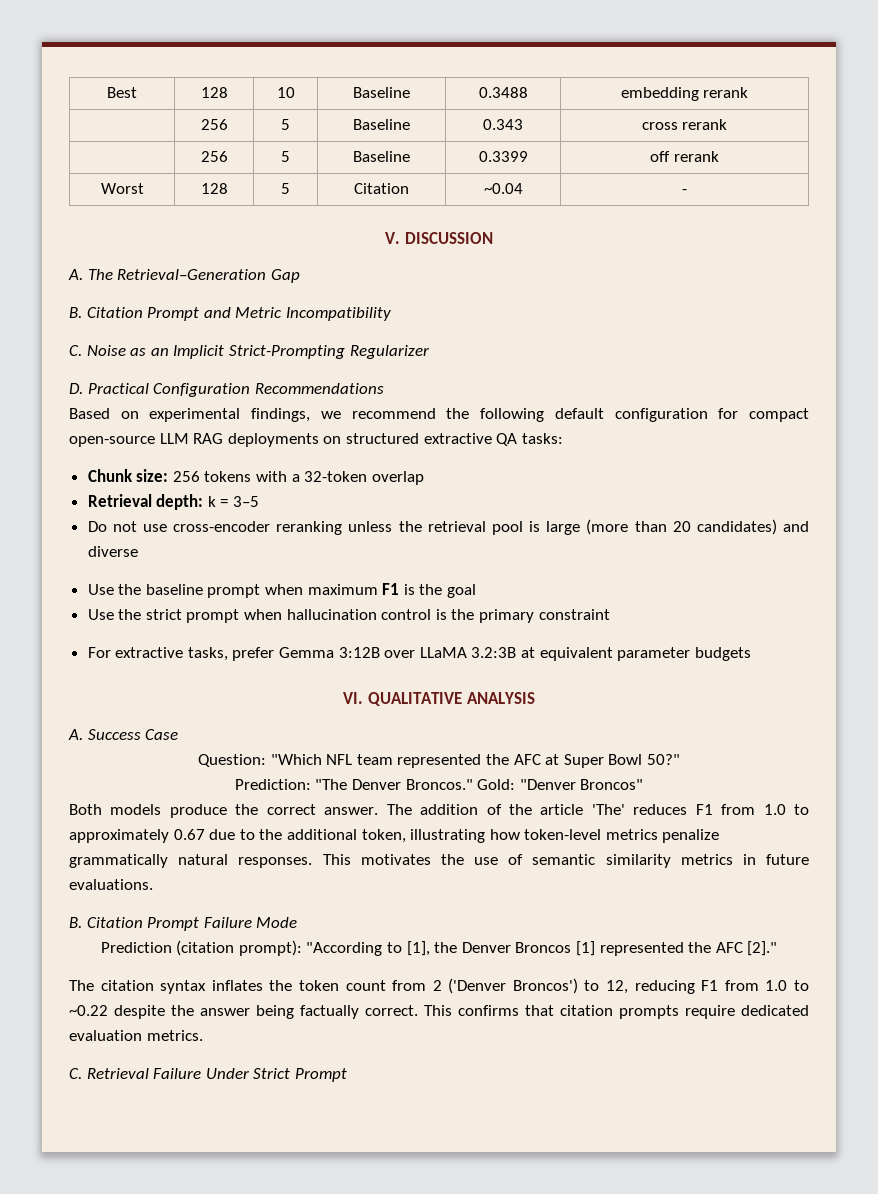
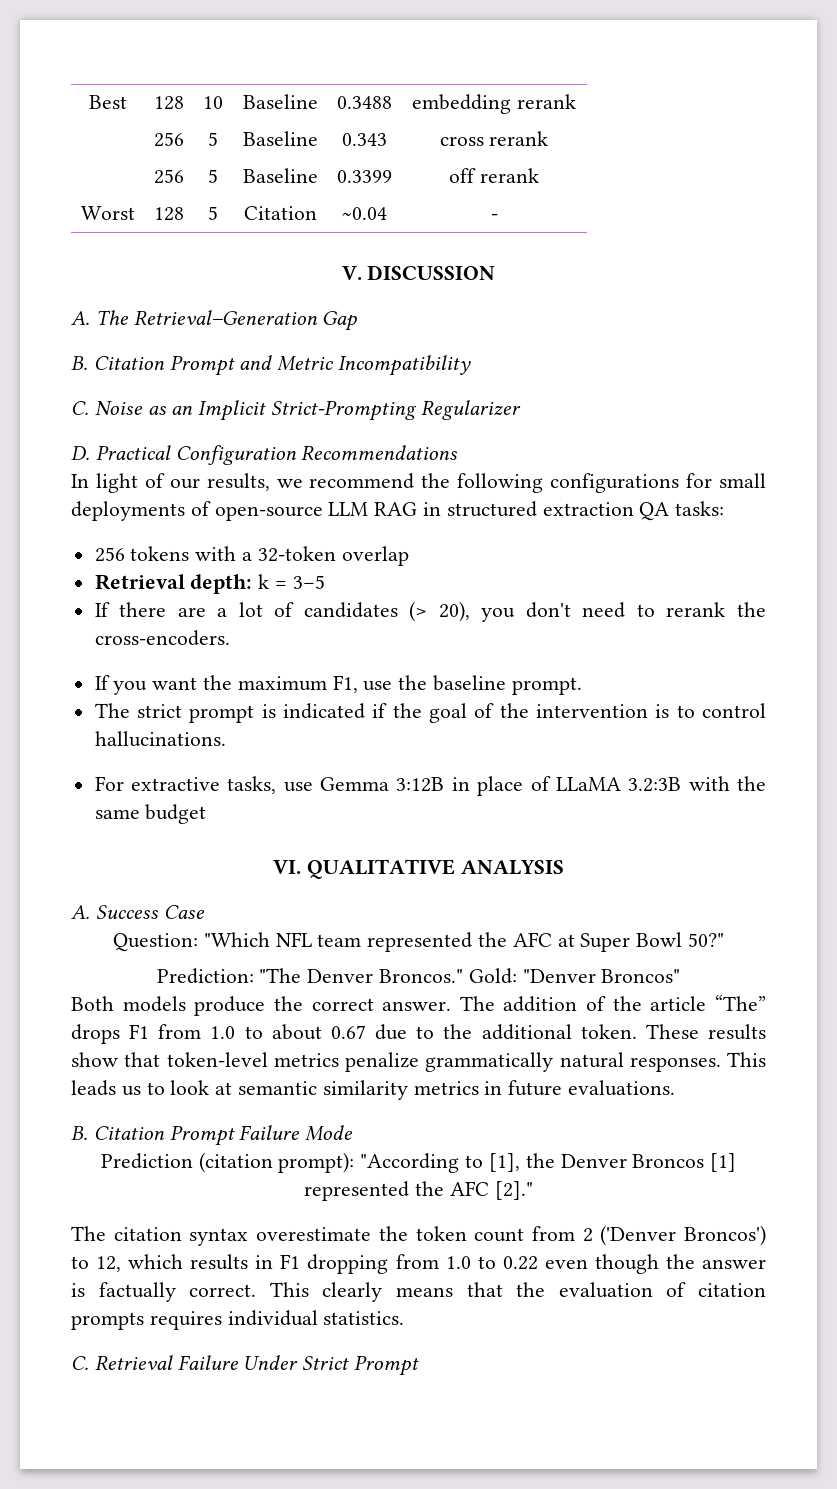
- Based on experimental findings, we recommend the following default configuration for compact open-source LLM RAG deployments on structured extractive QA tasks:
+ In light of our results, we recommend the following configurations for small deployments of open-source LLM RAG in structured extraction QA tasks:
- Chunk size: 256 tokens with a 32-token overlap
+ 256 tokens with a 32-token overlap
- Do not use cross-encoder reranking unless the retrieval pool is large (more than 20 candidates) and diverse
- Use the baseline prompt when maximum F1 is the goal
- Use the strict prompt when hallucination control is the primary constraint
+ If there are a lot of candidates (> 20), you don't need to rerank the cross-encoders.
+ If you want the maximum F1, use the baseline prompt.
+ The strict prompt is indicated if the goal of the intervention is to control hallucinations.
- For extractive tasks, prefer Gemma 3:12B over LLaMA 3.2:3B at equivalent parameter budgets
+ For extractive tasks, use Gemma 3:12B in place of LLaMA 3.2:3B with the same budget
- The addition of the article 'The' reduces F1 from 1.0 to approximately 0.67 due to the additional token, illustrating how token-level metrics penalize grammatically natural responses.
+ The addition of the article “The” drops F1 from 1.0 to about 0.67 due to the additional token. These results show that token-level metrics penalize grammatically natural responses.
- This motivates the use of semantic similarity metrics in future evaluations.
+ This leads us to look at semantic similarity metrics in future evaluations.
- The citation syntax inflates the token count from 2 ('Denver Broncos') to 12, reducing F1 from 1.0 to ~0.22 despite the answer being factually correct.
+ The citation syntax overestimate the token count from 2 ('Denver Broncos') to 12, which results in F1 dropping from 1.0 to 0.22 even though the answer is factually correct.
- This confirms that citation prompts require dedicated evaluation metrics.
+ This clearly means that the evaluation of citation prompts requires individual statistics.

